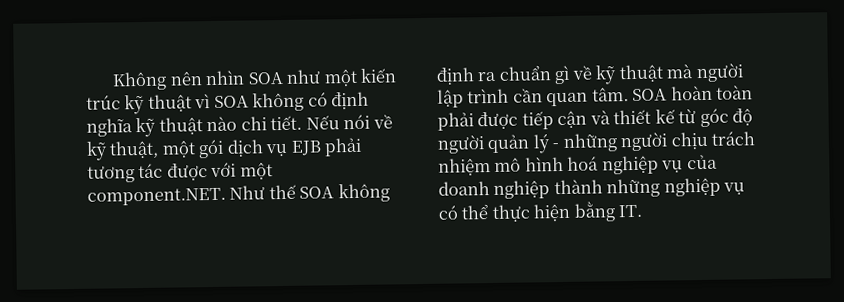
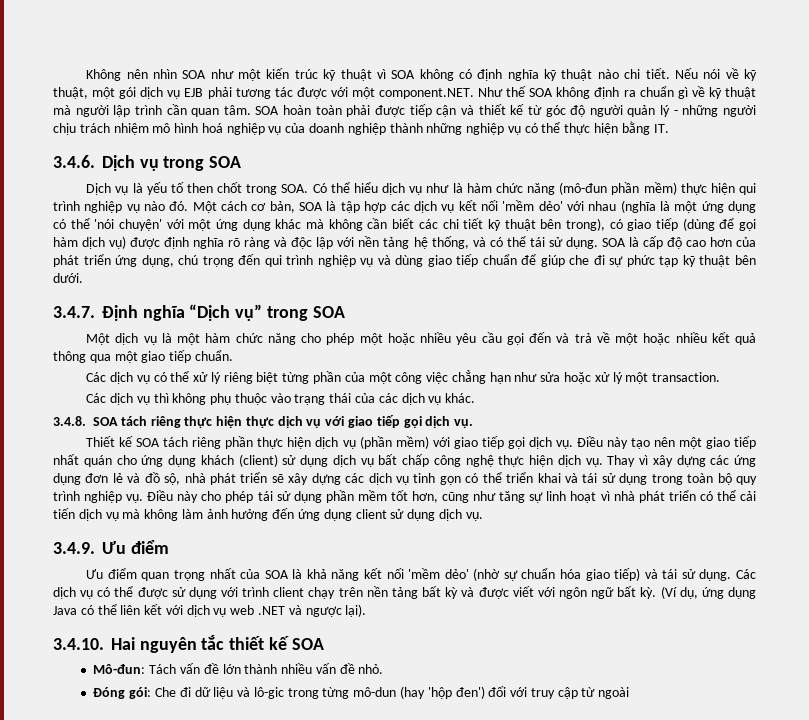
+ 3.4.6. Dịch vụ trong SOA
+ Dịch vụ là yếu tố then chốt trong SOA. Có thể hiểu dịch vụ như là hàm chức năng (mô-đun phần mềm) thực hiện qui trình nghiệp vụ nào đó. Một cách cơ bản, SOA là tập hợp các dịch vụ kết nối 'mềm dẻo' với nhau (nghĩa là một ứng dụng có thể 'nói chuyện' với một ứng dụng khác mà không cần biết các chi tiết kỹ thuật bên trong), có giao tiếp (dùng để gọi hàm dịch vụ) được định nghĩa rõ ràng và độc lập với nền tảng hệ thống, và có thể tái sử dụng. SOA là cấp độ cao hơn của phát triển ứng dụng, chú trọng đến qui trình nghiệp vụ và dùng giao tiếp chuẩn để giúp che đi sự phức tạp kỹ thuật bên dưới.
+ 3.4.7. Định nghĩa “Dịch vụ” trong SOA
+ Một dịch vụ là một hàm chức năng cho phép một hoặc nhiều yêu cầu gọi đến và trả về một hoặc nhiều kết quả thông qua một giao tiếp chuẩn.
+ Các dịch vụ có thể xử lý riêng biệt từng phần của một công việc chẳng hạn như sửa hoặc xử lý một transaction.
+ Các dịch vụ thì không phụ thuộc vào trạng thái của các dịch vụ khác.
+ 3.4.8. SOA tách riêng thực hiện thực dịch vụ với giao tiếp gọi dịch vụ.
+ Thiết kế SOA tách riêng phần thực hiện dịch vụ (phần mềm) với giao tiếp gọi dịch vụ. Điều này tạo nên một giao tiếp nhất quán cho ứng dụng khách (client) sử dụng dịch vụ bất chấp công nghệ thực hiện dịch vụ. Thay vì xây dựng các ứng dụng đơn lẻ và đồ sộ, nhà phát triển sẽ xây dựng các dịch vụ tinh gọn có thể triển khai và tái sử dụng trong toàn bộ quy trình nghiệp vụ. Điều này cho phép tái sử dụng phần mềm tốt hơn, cũng như tăng sự linh hoạt vì nhà phát triển có thể cải tiến dịch vụ mà không làm ảnh hưởng đến ứng dụng client sử dụng dịch vụ.
+ 3.4.9. Ưu điểm
+ Ưu điểm quan trọng nhất của SOA là khả năng kết nối 'mềm dẻo' (nhờ sự chuẩn hóa giao tiếp) và tái sử dụng. Các dịch vụ có thể được sử dụng với trình client chạy trên nền tảng bất kỳ và được viết với ngôn ngữ bất kỳ. (Ví dụ, ứng dụng Java có thể liên kết với dịch vụ web .NET và ngược lại).
+ 3.4.10. Hai nguyên tắc thiết kế SOA
+ Mô-đun: Tách vấn đề lớn thành nhiều vấn đề nhỏ.
+ Đóng gói: Che đi dữ liệu và lô-gic trong từng mô-dun (hay 'hộp đen') đối với truy cập từ ngoài

